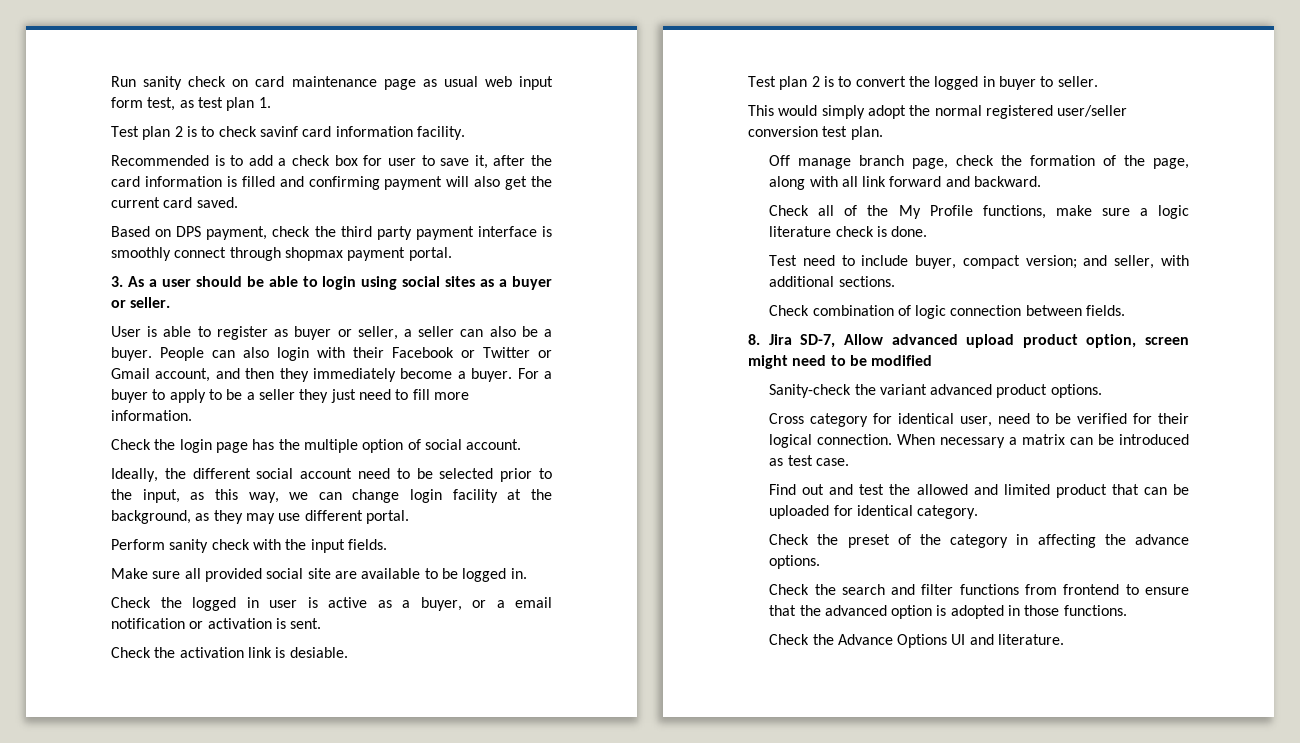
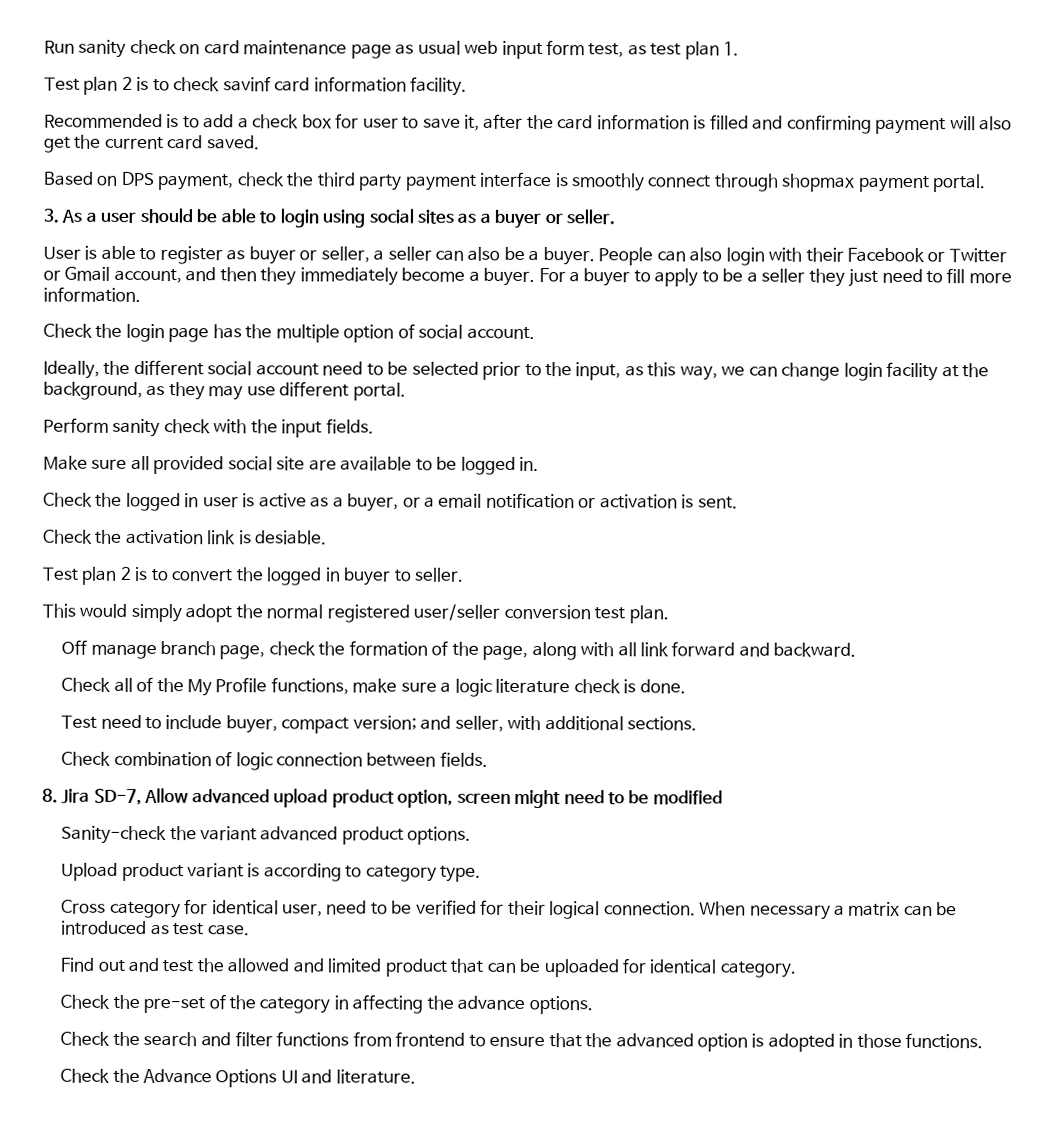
+ Upload product variant is according to category type.
- Check the preset of the category in affecting the advance options.
+ Check the pre-set of the category in affecting the advance options.

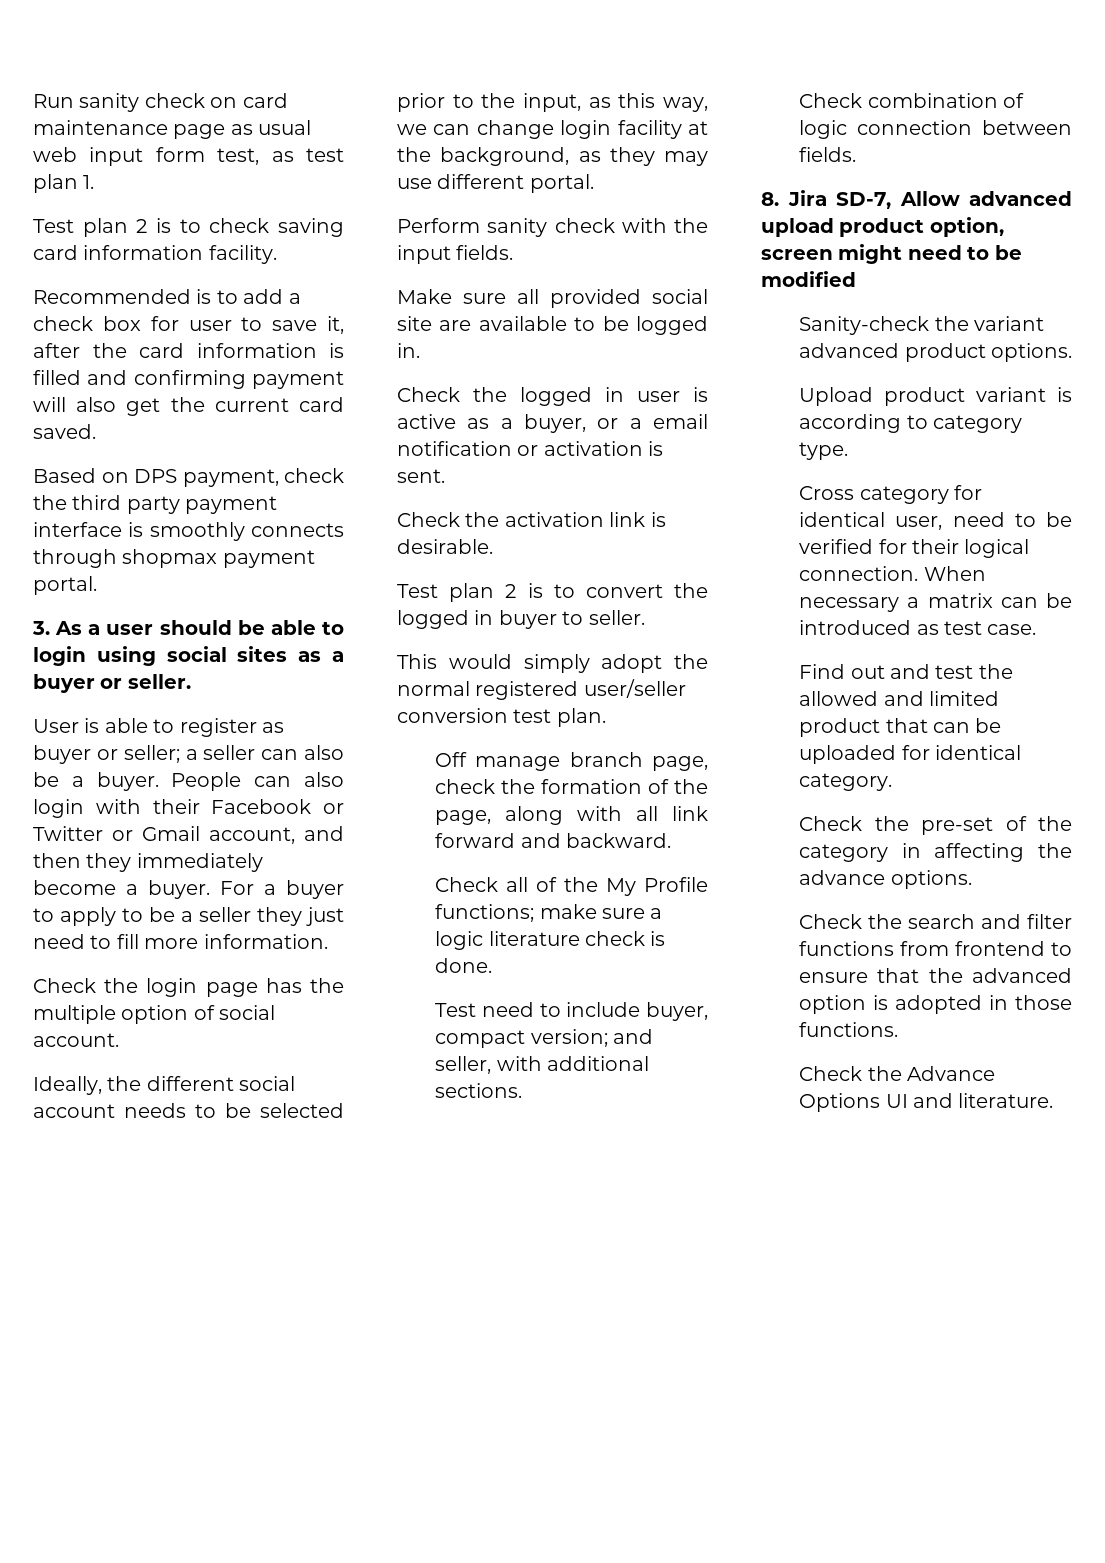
- Test plan 2 is to check savinf card information facility.
+ Test plan 2 is to check saving card information facility.
- Based on DPS payment, check the third party payment interface is smoothly connect through shopmax payment portal.
+ Based on DPS payment, check the third party payment interface is smoothly connects through shopmax payment portal.
- User is able to register as buyer or seller, a seller can also be a buyer.
+ User is able to register as buyer or seller; a seller can also be a buyer.
- Ideally, the different social account need to be selected prior to the input, as this way, we can change login facility at the background, as they may use different portal.
+ Ideally, the different social account needs to be selected prior to the input, as this way, we can change login facility at the background, as they may use different portal.
- Check the activation link is desiable.
+ Check the activation link is desirable.
- Check all of the My Profile functions, make sure a logic literature check is done.
+ Check all of the My Profile functions; make sure a logic literature check is done.

